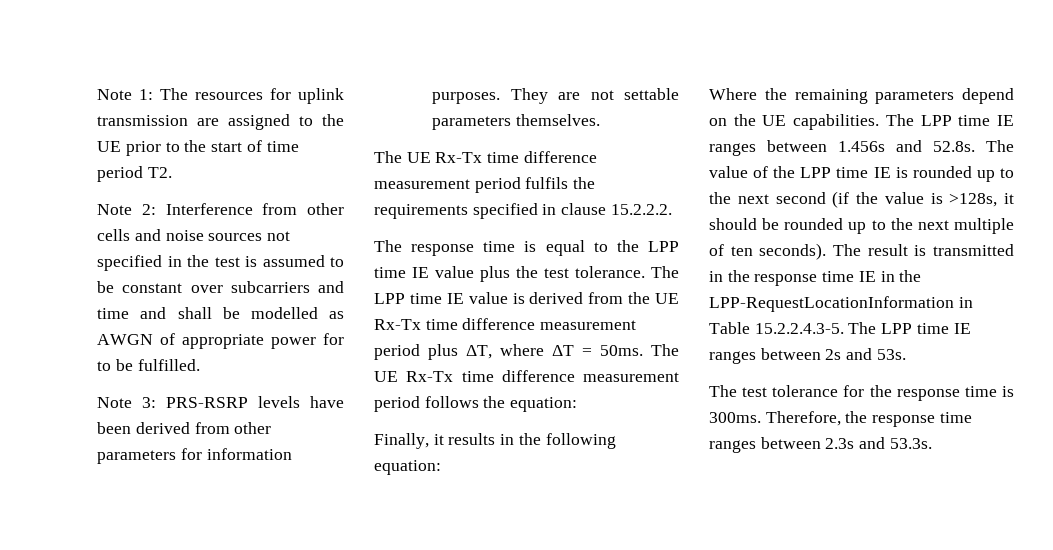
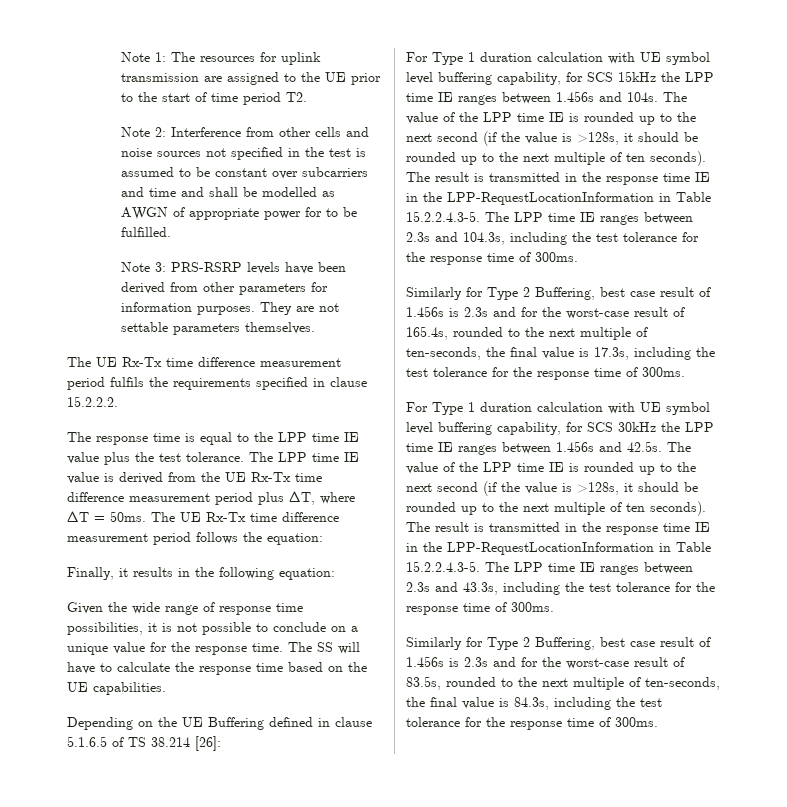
- Where the remaining parameters depend on the UE capabilities. The LPP time IE ranges between 1.456s and 52.8s. The value of the LPP time IE is rounded up to the next second (if the value is >128s, it should be rounded up to the next multiple of ten seconds).
+ Given the wide range of response time possibilities, it is not possible to conclude on a unique value for the response time. The SS will have to calculate the response time based on the UE capabilities.
+ Depending on the UE Buffering defined in clause 5.1.6.5 of TS 38.214 [26]:
+ For Type 1 duration calculation with UE symbol level buffering capability, for SCS 15kHz the LPP time IE ranges between 1.456s and 104s. The value of the LPP time IE is rounded up to the next second (if the value is >128s, it should be rounded up to the next multiple of ten seconds).
- The result is transmitted in the response time IE in the LPP-RequestLocationInformation in Table 15.2.2.4.3-5. The LPP time IE ranges between 2s and 53s.
- The test tolerance for the response time is 300ms. Therefore, the response time ranges between 2.3s and 53.3s.
+ The result is transmitted in the response time IE in the LPP-RequestLocationInformation in Table 15.2.2.4.3-5. The LPP time IE ranges between 2.3s and 104.3s, including the test tolerance for the response time of 300ms.
+ Similarly for Type 2 Buffering, best case result of 1.456s is 2.3s and for the worst-case result of 165.4s, rounded to the next multiple of ten-seconds, the final value is 17.3s, including the test tolerance for the response time of 300ms.
+ For Type 1 duration calculation with UE symbol level buffering capability, for SCS 30kHz the LPP time IE ranges between 1.456s and 42.5s. The value of the LPP time IE is rounded up to the next second (if the value is >128s, it should be rounded up to the next multiple of ten seconds). The result is transmitted in the response time IE in the LPP-RequestLocationInformation in Table 15.2.2.4.3-5. The LPP time IE ranges between 2.3s and 43.3s, including the test tolerance for the response time of 300ms.
+ Similarly for Type 2 Buffering, best case result of 1.456s is 2.3s and for the worst-case result of 83.5s, rounded to the next multiple of ten-seconds, the final value is 84.3s, including the test tolerance for the response time of 300ms.

